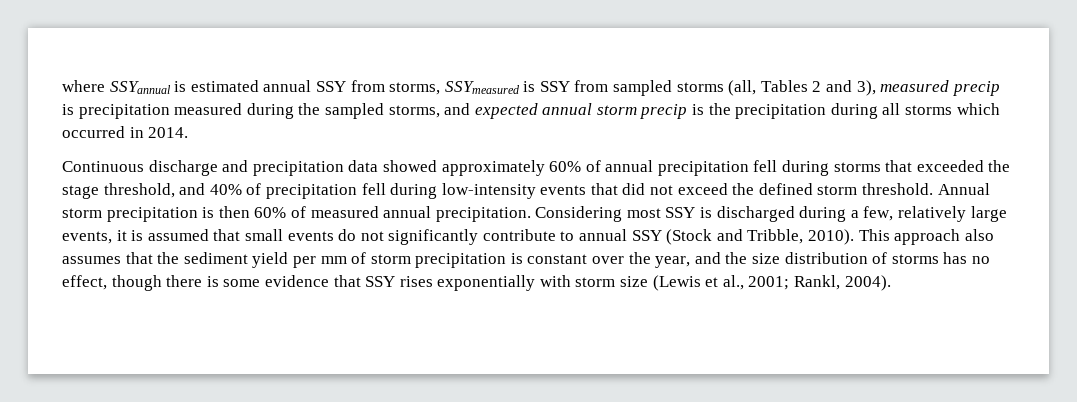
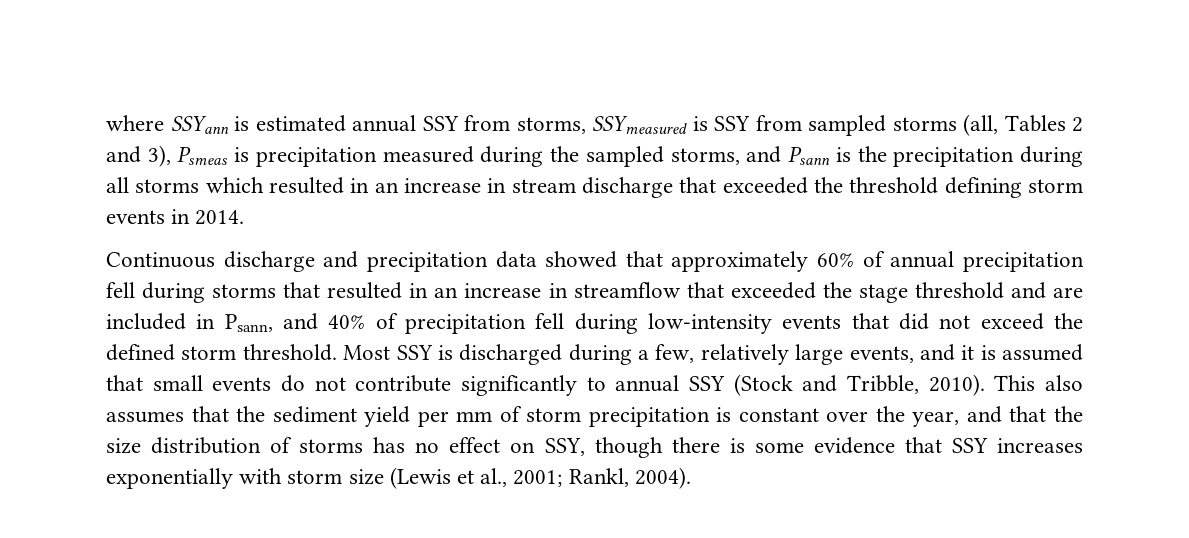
- where SSYannual is estimated annual SSY from storms, SSYmeasured is SSY from sampled storms (all, Tables 2 and 3), measured precip is precipitation measured during the sampled storms, and expected annual storm precip is the precipitation during all storms which occurred in 2014.
+ where SSYann is estimated annual SSY from storms, SSYmeasured is SSY from sampled storms (all, Tables 2 and 3), Psmeas is precipitation measured during the sampled storms, and Psann is the precipitation during all storms which resulted in an increase in stream discharge that exceeded the threshold defining storm events in 2014.
- Continuous discharge and precipitation data showed approximately 60% of annual precipitation fell during storms that exceeded the stage threshold, and 40% of precipitation fell during low-intensity events that did not exceed the defined storm threshold.
+ Continuous discharge and precipitation data showed that approximately 60% of annual precipitation fell during storms that resulted in an increase in streamflow that exceeded the stage threshold and are included in Psann, and 40% of precipitation fell during low-intensity events that did not exceed the defined storm threshold.
- Annual storm precipitation is then 60% of measured annual precipitation. Considering most SSY is discharged during a few, relatively large events, it is assumed that small events do not significantly contribute to annual SSY (Stock and Tribble, 2010).
+ Most SSY is discharged during a few, relatively large events, and it is assumed that small events do not contribute significantly to annual SSY (Stock and Tribble, 2010).
- This approach also assumes that the sediment yield per mm of storm precipitation is constant over the year, and the size distribution of storms has no effect, though there is some evidence that SSY rises exponentially with storm size (Lewis et al., 2001; Rankl, 2004).
+ This also assumes that the sediment yield per mm of storm precipitation is constant over the year, and that the size distribution of storms has no effect on SSY, though there is some evidence that SSY increases exponentially with storm size (Lewis et al., 2001; Rankl, 2004).

